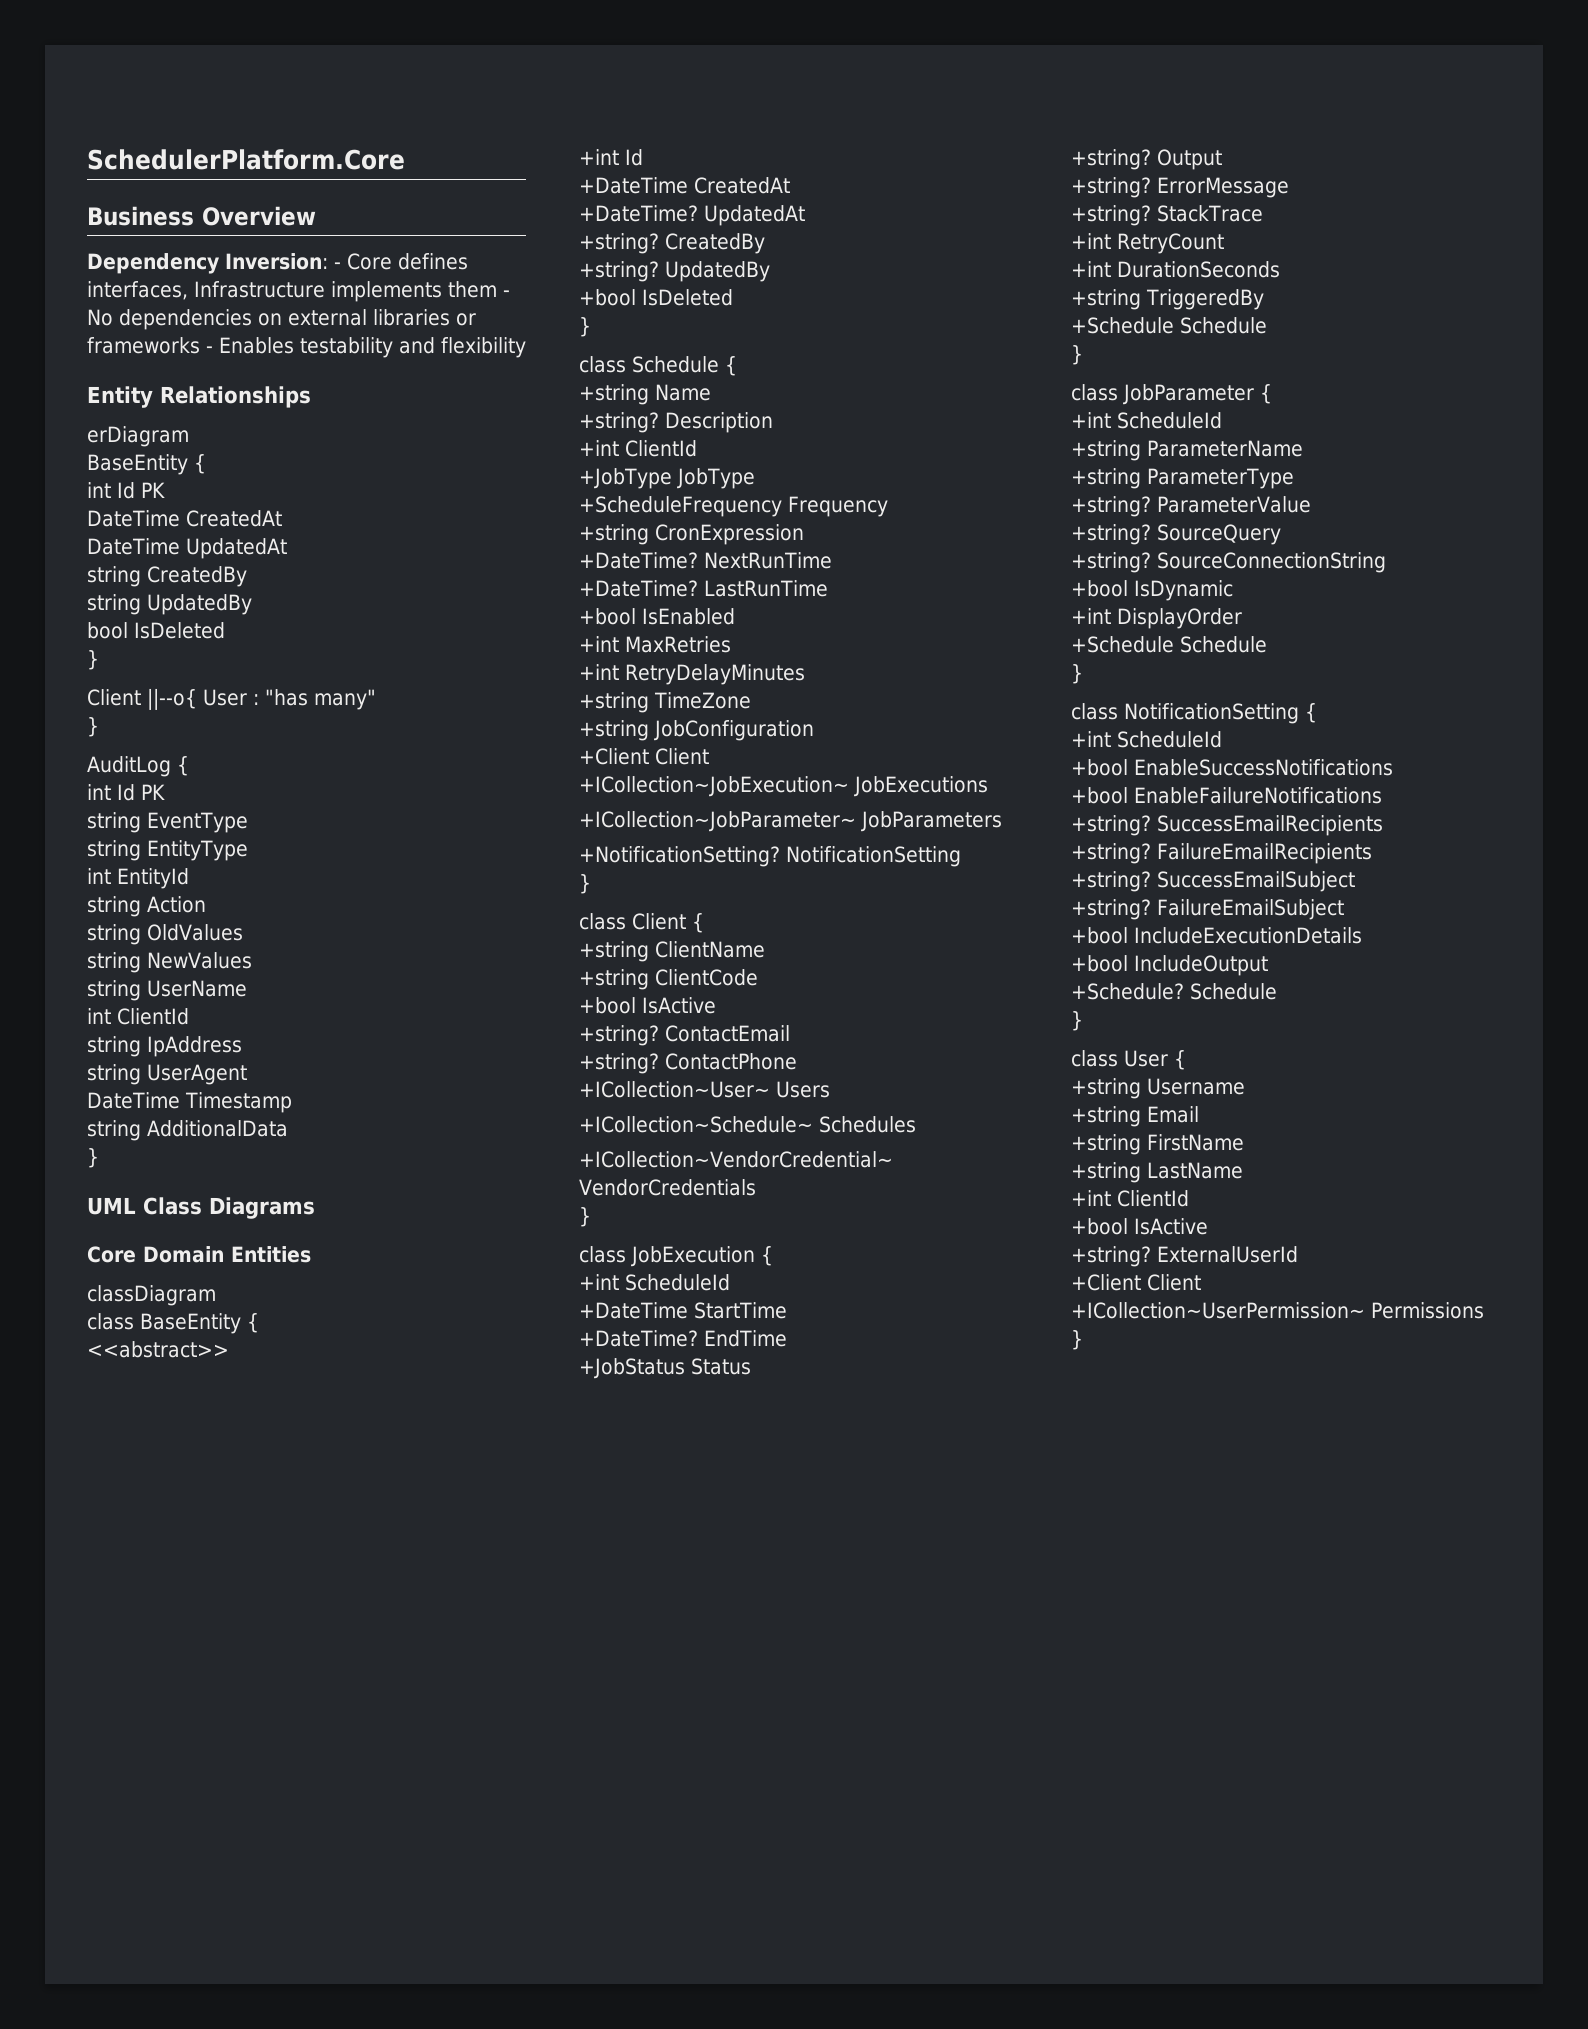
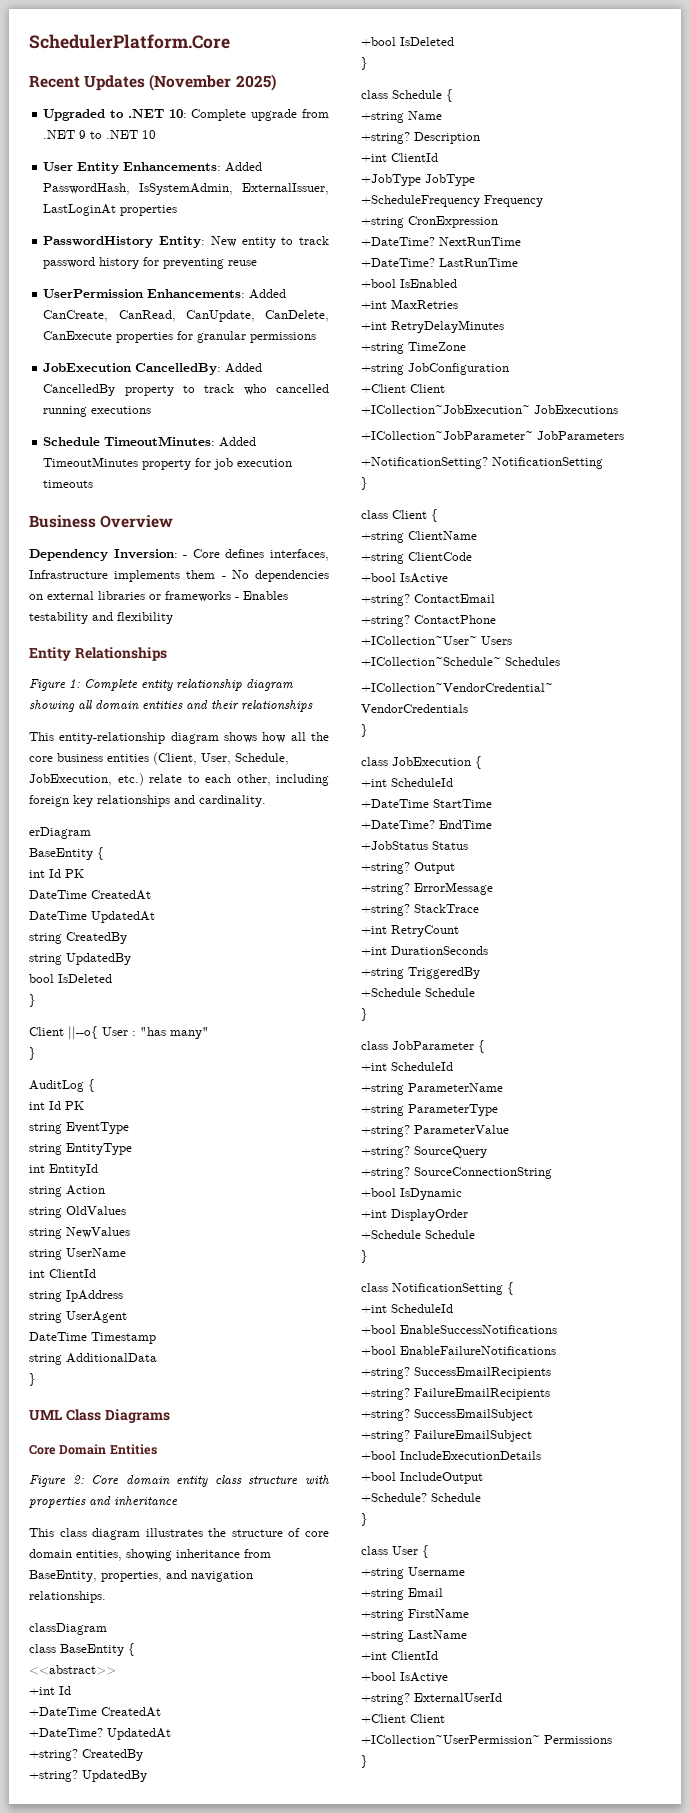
+ Recent Updates (November 2025)
+ Upgraded to .NET 10: Complete upgrade from .NET 9 to .NET 10
+ User Entity Enhancements: Added PasswordHash, IsSystemAdmin, ExternalIssuer, LastLoginAt properties
+ PasswordHistory Entity: New entity to track password history for preventing reuse
+ UserPermission Enhancements: Added CanCreate, CanRead, CanUpdate, CanDelete, CanExecute properties for granular permissions
+ JobExecution CancelledBy: Added CancelledBy property to track who cancelled running executions
+ Schedule TimeoutMinutes: Added TimeoutMinutes property for job execution timeouts
+ Figure 1: Complete entity relationship diagram showing all domain entities and their relationships
+ This entity-relationship diagram shows how all the core business entities (Client, User, Schedule, JobExecution, etc.) relate to each other, including foreign key relationships and cardinality.
+ Figure 2: Core domain entity class structure with properties and inheritance
+ This class diagram illustrates the structure of core domain entities, showing inheritance from BaseEntity, properties, and navigation relationships.

